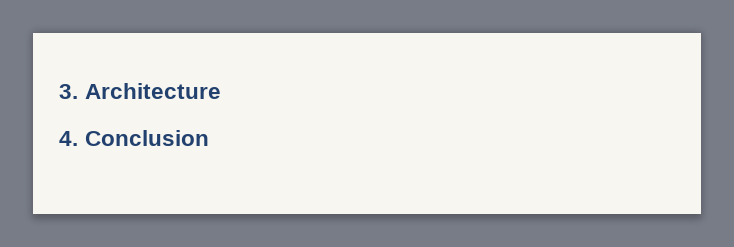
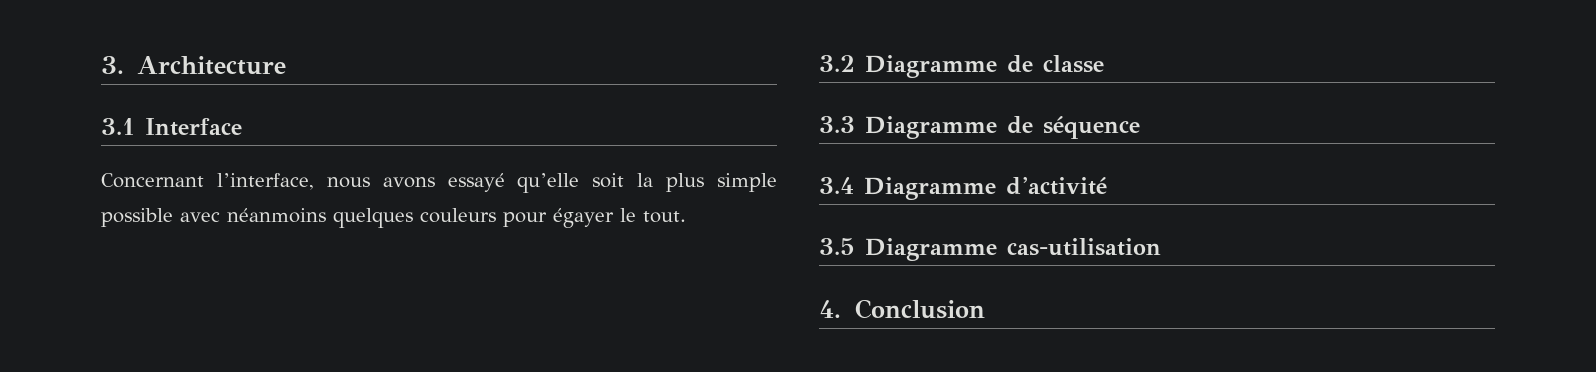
+ 3.1 Interface
+ Concernant l’interface, nous avons essayé qu’elle soit la plus simple possible avec néanmoins quelques couleurs pour égayer le tout.
+ 3.2 Diagramme de classe
+ 3.3 Diagramme de séquence
+ 3.4 Diagramme d’activité
+ 3.5 Diagramme cas-utilisation

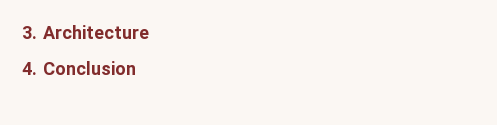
- 3.1 Interface
- Concernant l’interface, nous avons essayé qu’elle soit la plus simple possible avec néanmoins quelques couleurs pour égayer le tout.
- 3.2 Diagramme de classe
- 3.3 Diagramme de séquence
- 3.4 Diagramme d’activité
- 3.5 Diagramme cas-utilisation

